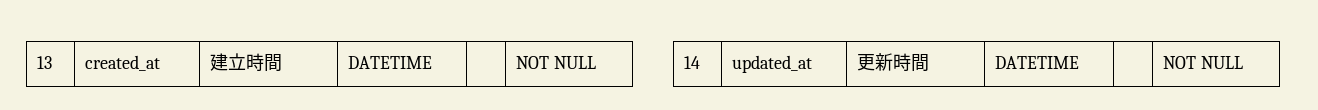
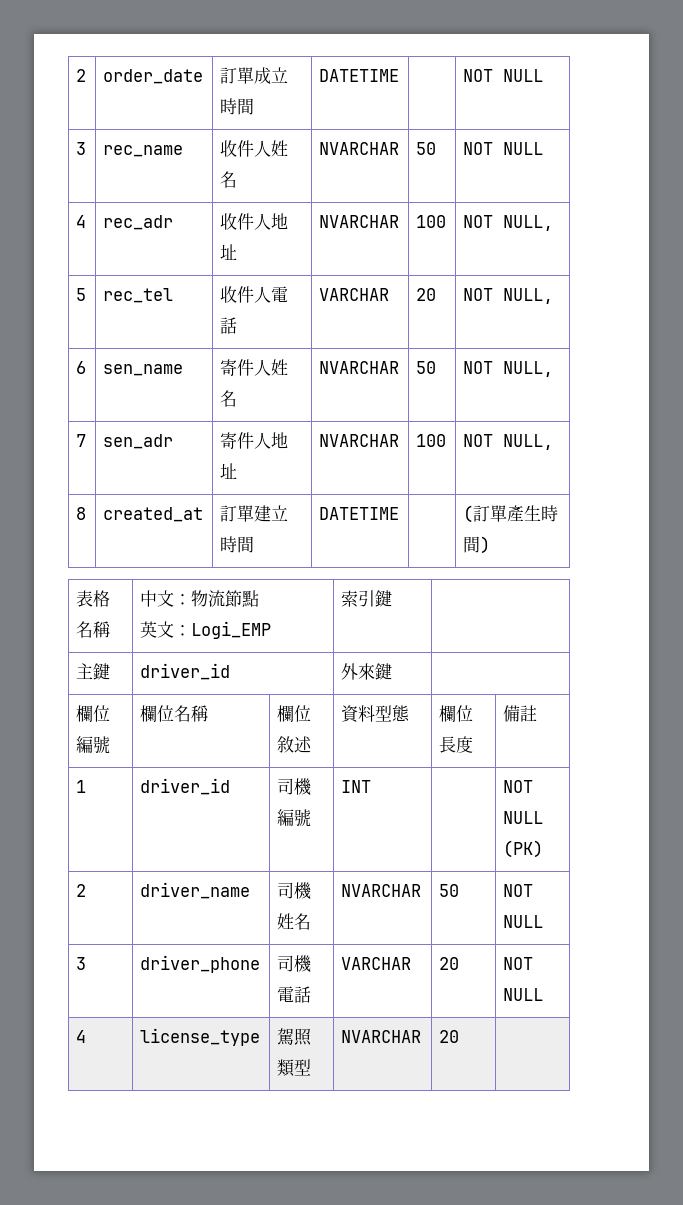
- 13 | created_at | 建立時間 | DATETIME | | NOT NULL
+ 2 | order_date | 訂單成立時間 | DATETIME | | NOT NULL
- 14 | updated_at | 更新時間 | DATETIME | | NOT NULL
+ 3 | rec_name | 收件人姓名 | NVARCHAR | 50 | NOT NULL
+ 4 | rec_adr | 收件人地址 | NVARCHAR | 100 | NOT NULL,
+ 5 | rec_tel | 收件人電話 | VARCHAR | 20 | NOT NULL,
+ 6 | sen_name | 寄件人姓名 | NVARCHAR | 50 | NOT NULL,
+ 7 | sen_adr | 寄件人地址 | NVARCHAR | 100 | NOT NULL,
+ 8 | created_at | 訂單建立時間 | DATETIME | | (訂單產生時間)
+ 表格名稱 | 中文：物流節點
+ 英文：Logi_EMP | 索引鍵 |
+ 主鍵 | driver_id | 外來鍵 |
+ 欄位編號 | 欄位名稱 | 欄位敘述 | 資料型態 | 欄位長度 | 備註
+ 1 | driver_id | 司機編號 | INT | | NOT NULL (PK)
+ 2 | driver_name | 司機姓名 | NVARCHAR | 50 | NOT NULL
+ 3 | driver_phone | 司機電話 | VARCHAR | 20 | NOT NULL
+ 4 | license_type | 駕照類型 | NVARCHAR | 20 |

